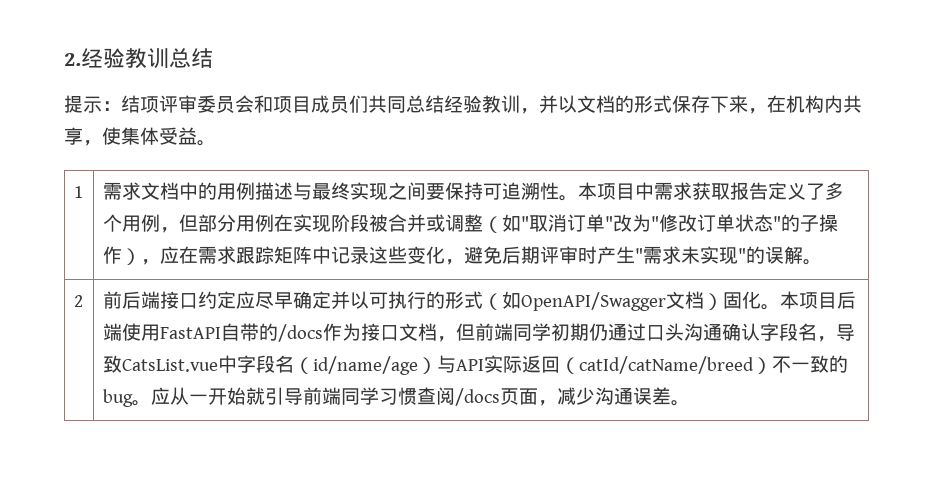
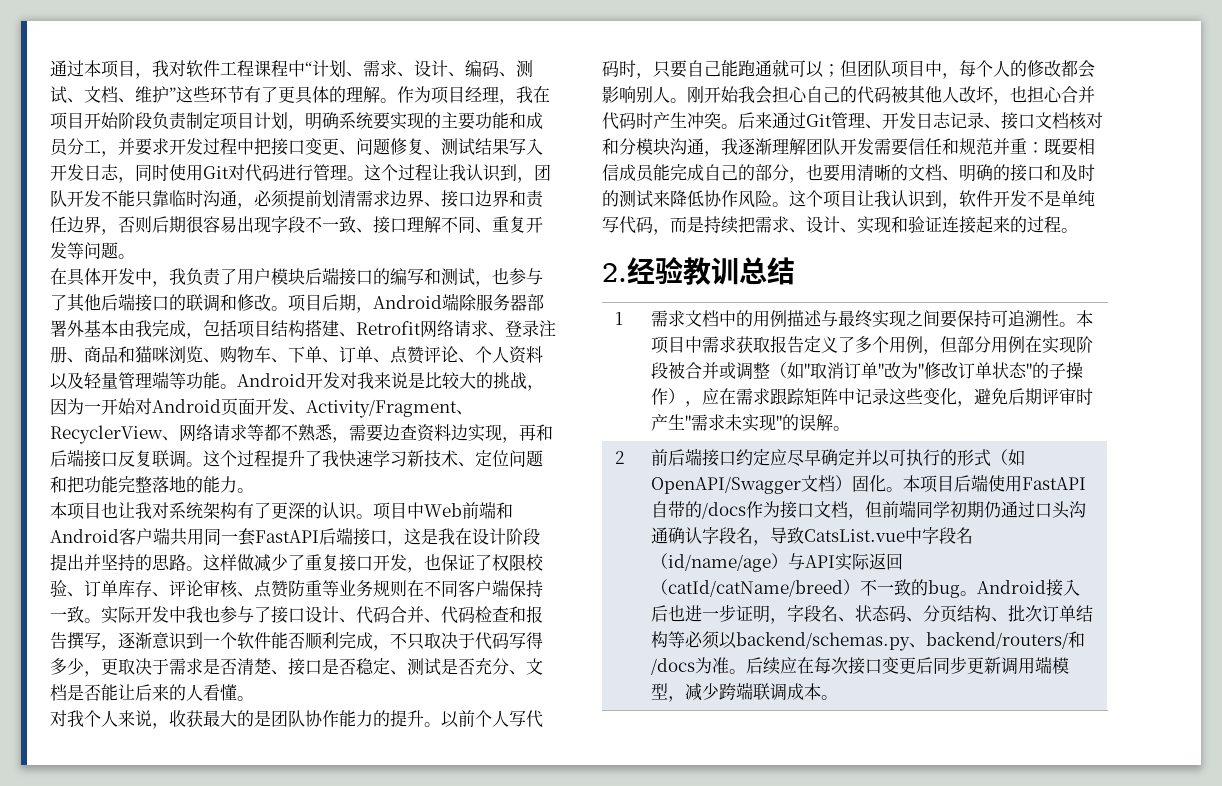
+ 通过本项目，我对软件工程课程中“计划、需求、设计、编码、测试、文档、维护”这些环节有了更具体的理解。作为项目经理，我在项目开始阶段负责制定项目计划，明确系统要实现的主要功能和成员分工，并要求开发过程中把接口变更、问题修复、测试结果写入开发日志，同时使用Git对代码进行管理。这个过程让我认识到，团队开发不能只靠临时沟通，必须提前划清需求边界、接口边界和责任边界，否则后期很容易出现字段不一致、接口理解不同、重复开发等问题。
+ 在具体开发中，我负责了用户模块后端接口的编写和测试，也参与了其他后端接口的联调和修改。项目后期，Android端除服务器部署外基本由我完成，包括项目结构搭建、Retrofit网络请求、登录注册、商品和猫咪浏览、购物车、下单、订单、点赞评论、个人资料以及轻量管理端等功能。Android开发对我来说是比较大的挑战，因为一开始对Android页面开发、Activity/Fragment、RecyclerView、网络请求等都不熟悉，需要边查资料边实现，再和后端接口反复联调。这个过程提升了我快速学习新技术、定位问题和把功能完整落地的能力。
+ 本项目也让我对系统架构有了更深的认识。项目中Web前端和Android客户端共用同一套FastAPI后端接口，这是我在设计阶段提出并坚持的思路。这样做减少了重复接口开发，也保证了权限校验、订单库存、评论审核、点赞防重等业务规则在不同客户端保持一致。实际开发中我也参与了接口设计、代码合并、代码检查和报告撰写，逐渐意识到一个软件能否顺利完成，不只取决于代码写得多少，更取决于需求是否清楚、接口是否稳定、测试是否充分、文档是否能让后来的人看懂。
+ 对我个人来说，收获最大的是团队协作能力的提升。以前个人写代码时，只要自己能跑通就可以；但团队项目中，每个人的修改都会影响别人。刚开始我会担心自己的代码被其他人改坏，也担心合并代码时产生冲突。后来通过Git管理、开发日志记录、接口文档核对和分模块沟通，我逐渐理解团队开发需要信任和规范并重：既要相信成员能完成自己的部分，也要用清晰的文档、明确的接口和及时的测试来降低协作风险。这个项目让我认识到，软件开发不是单纯写代码，而是持续把需求、设计、实现和验证连接起来的过程。
  2.经验教训总结
- 提示：结项评审委员会和项目成员们共同总结经验教训，并以文档的形式保存下来，在机构内共享，使集体受益。
- 应从一开始就引导前端同学习惯查阅/docs页面，减少沟通误差。
+ Android接入后也进一步证明，字段名、状态码、分页结构、批次订单结构等必须以backend/schemas.py、backend/routers/和/docs为准。后续应在每次接口变更后同步更新调用端模型，减少跨端联调成本。

